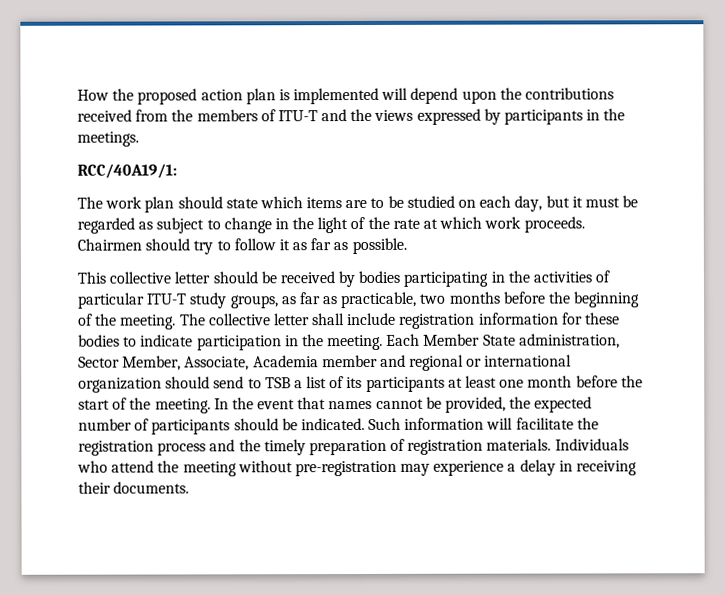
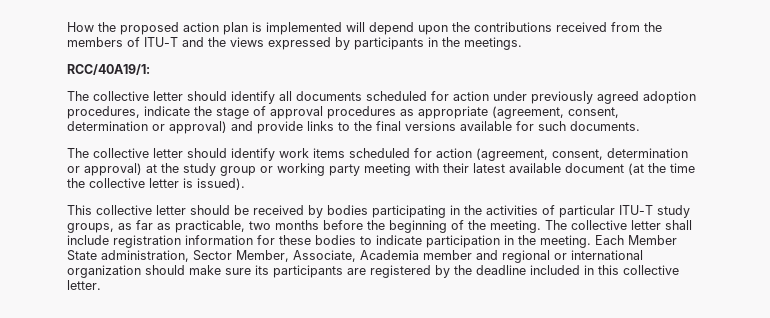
- The work plan should state which items are to be studied on each day, but it must be regarded as subject to change in the light of the rate at which work proceeds. Chairmen should try to follow it as far as possible.
+ The collective letter should identify all documents scheduled for action under previously agreed adoption procedures, indicate the stage of approval procedures as appropriate (agreement, consent, determination or approval) and provide links to the final versions available for such documents.
+ The collective letter should identify work items scheduled for action (agreement, consent, determination or approval) at the study group or working party meeting with their latest available document (at the time the collective letter is issued).
- Each Member State administration, Sector Member, Associate, Academia member and regional or international organization should send to TSB a list of its participants at least one month before the start of the meeting. In the event that names cannot be provided, the expected number of participants should be indicated. Such information will facilitate the registration process and the timely preparation of registration materials. Individuals who attend the meeting without pre-registration may experience a delay in receiving their documents.
+ Each Member State administration, Sector Member, Associate, Academia member and regional or international organization should make sure its participants are registered by the deadline included in this collective letter.

